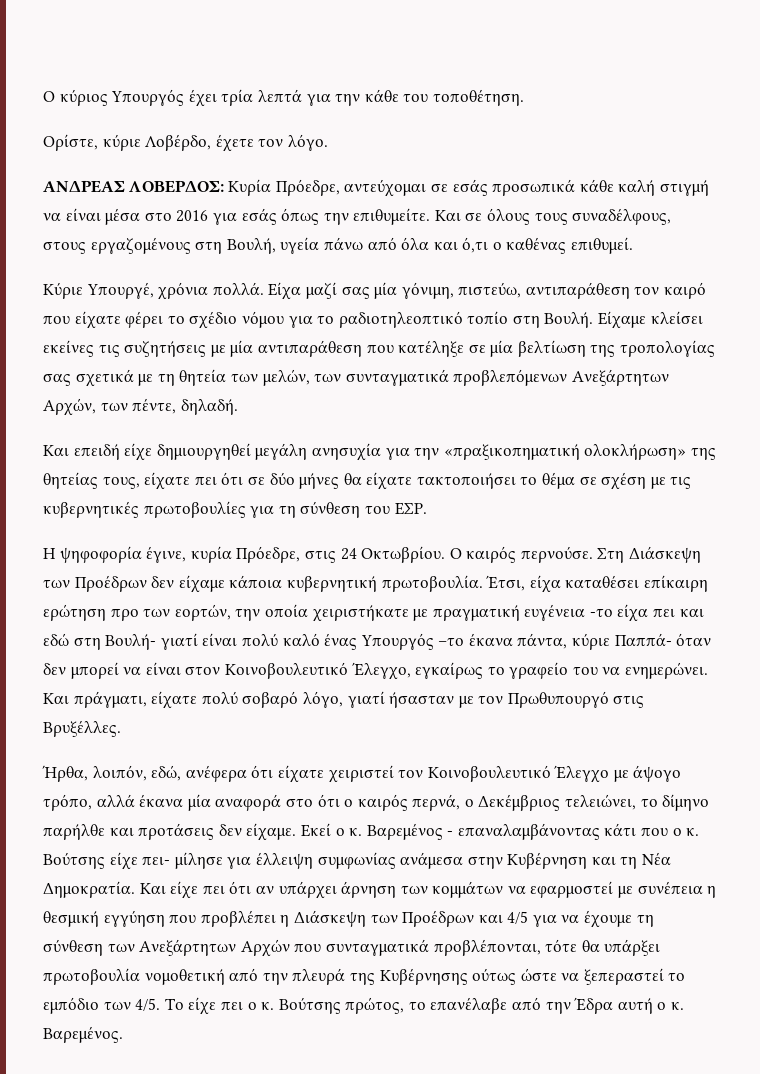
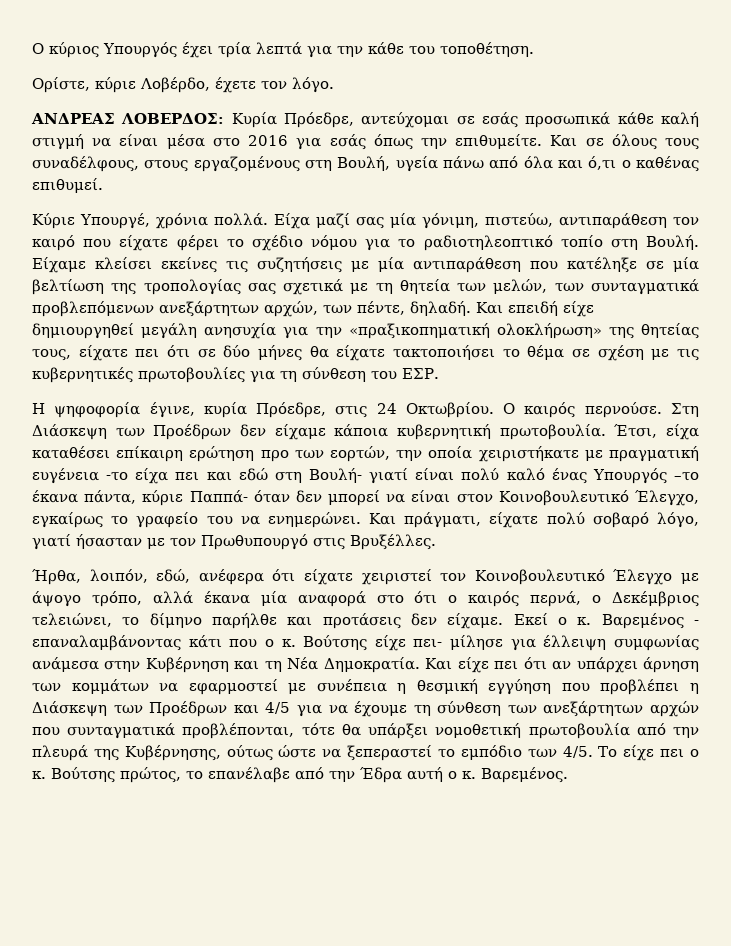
- Είχαμε κλείσει εκείνες τις συζητήσεις με μία αντιπαράθεση που κατέληξε σε μία βελτίωση της τροπολογίας σας σχετικά με τη θητεία των μελών, των συνταγματικά προβλεπόμενων Ανεξάρτητων Αρχών, των πέντε, δηλαδή.
- Και επειδή είχε δημιουργηθεί μεγάλη ανησυχία για την «πραξικοπηματική ολοκλήρωση» της θητείας τους, είχατε πει ότι σε δύο μήνες θα είχατε τακτοποιήσει το θέμα σε σχέση με τις κυβερνητικές πρωτοβουλίες για τη σύνθεση του ΕΣΡ.
+ Είχαμε κλείσει εκείνες τις συζητήσεις με μία αντιπαράθεση που κατέληξε σε μία βελτίωση της τροπολογίας σας σχετικά με τη θητεία των μελών, των συνταγματικά προβλεπόμενων ανεξάρτητων αρχών, των πέντε, δηλαδή. Και επειδή είχε δημιουργηθεί μεγάλη ανησυχία για την «πραξικοπηματική ολοκλήρωση» της θητείας τους, είχατε πει ότι σε δύο μήνες θα είχατε τακτοποιήσει το θέμα σε σχέση με τις κυβερνητικές πρωτοβουλίες για τη σύνθεση του ΕΣΡ.
- Και είχε πει ότι αν υπάρχει άρνηση των κομμάτων να εφαρμοστεί με συνέπεια η θεσμική εγγύηση που προβλέπει η Διάσκεψη των Προέδρων και 4/5 για να έχουμε τη σύνθεση των Ανεξάρτητων Αρχών που συνταγματικά προβλέπονται, τότε θα υπάρξει πρωτοβουλία νομοθετική από την πλευρά της Κυβέρνησης ούτως ώστε να ξεπεραστεί το εμπόδιο των 4/5.
+ Και είχε πει ότι αν υπάρχει άρνηση των κομμάτων να εφαρμοστεί με συνέπεια η θεσμική εγγύηση που προβλέπει η Διάσκεψη των Προέδρων και 4/5 για να έχουμε τη σύνθεση των ανεξάρτητων αρχών που συνταγματικά προβλέπονται, τότε θα υπάρξει νομοθετική πρωτοβουλία από την πλευρά της Κυβέρνησης, ούτως ώστε να ξεπεραστεί το εμπόδιο των 4/5.

